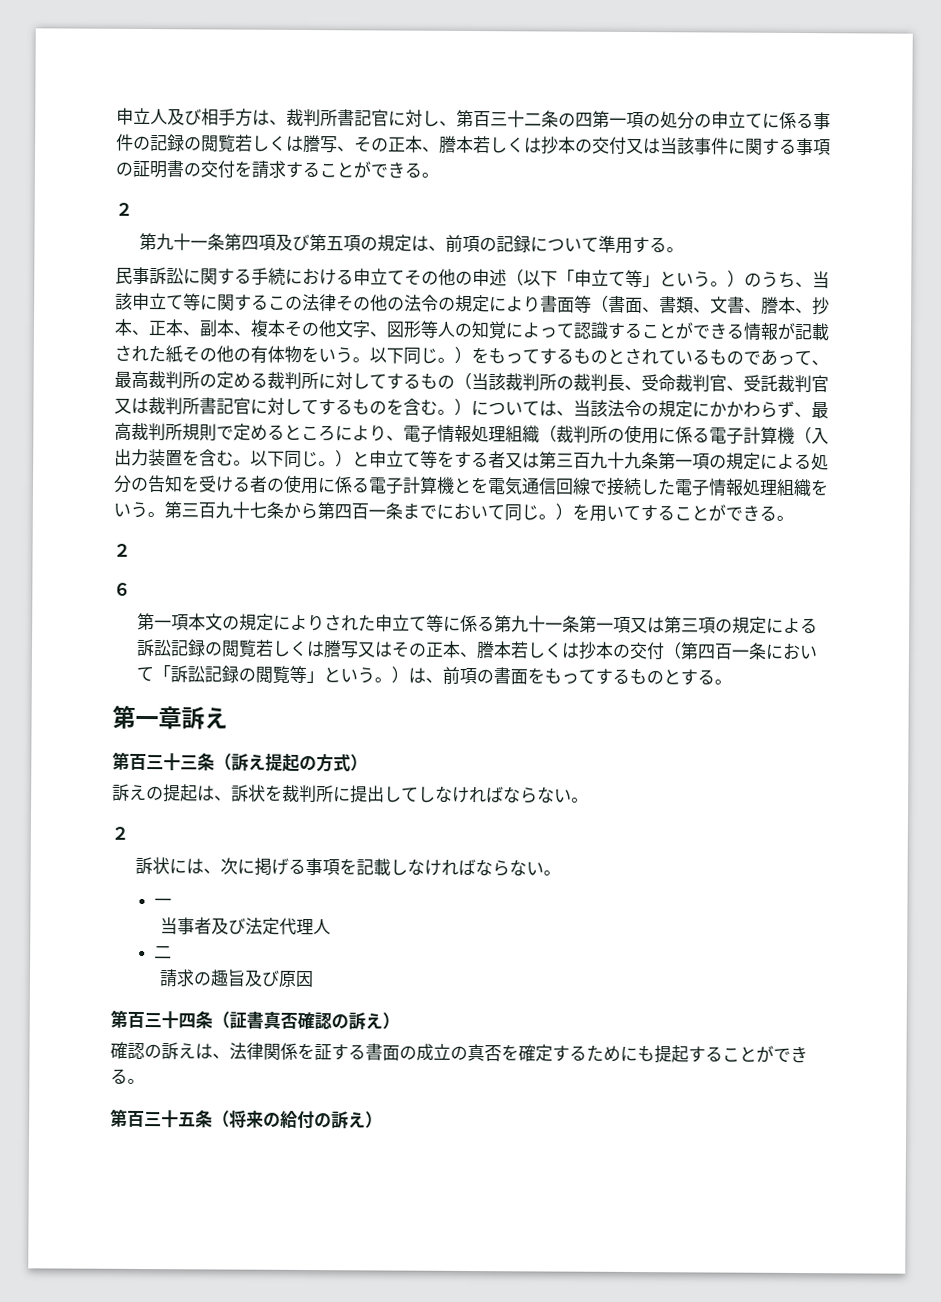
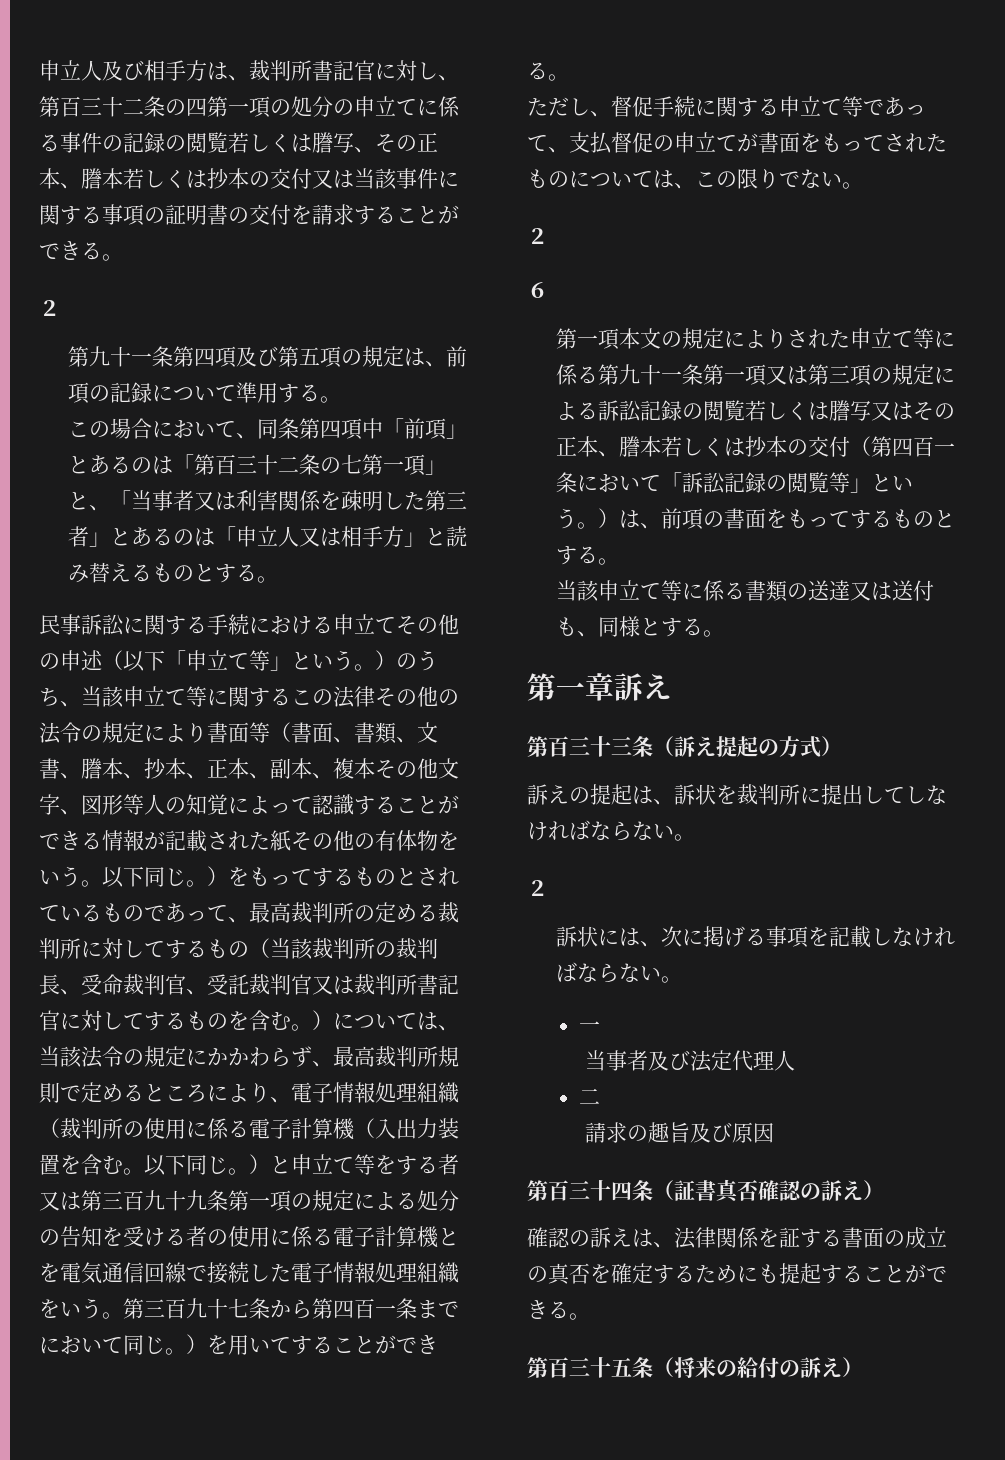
+ この場合において、同条第四項中「前項」とあるのは「第百三十二条の七第一項」と、「当事者又は利害関係を疎明した第三者」とあるのは「申立人又は相手方」と読み替えるものとする。
+ ただし、督促手続に関する申立て等であって、支払督促の申立てが書面をもってされたものについては、この限りでない。
+ 当該申立て等に係る書類の送達又は送付も、同様とする。

